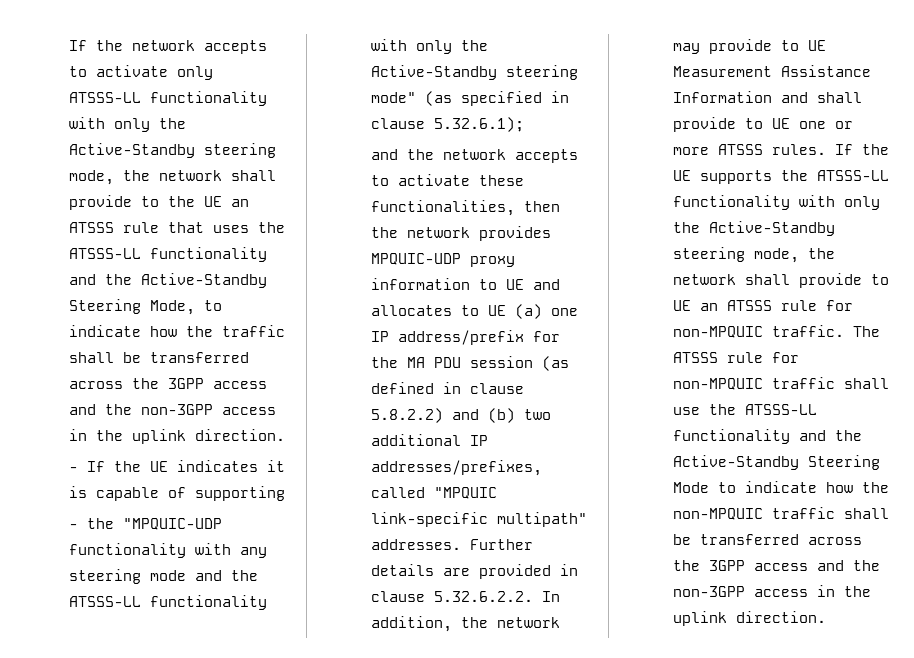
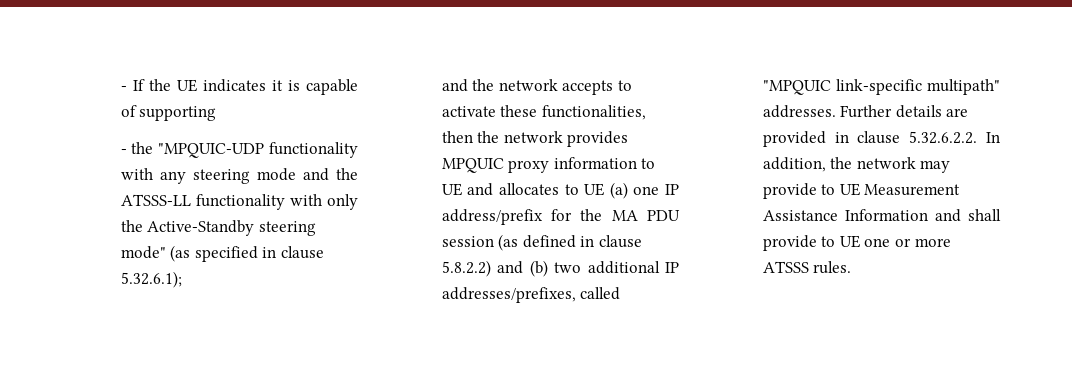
- If the network accepts to activate only ATSSS-LL functionality with only the Active-Standby steering mode, the network shall provide to the UE an ATSSS rule that uses the ATSSS-LL functionality and the Active-Standby Steering Mode, to indicate how the traffic shall be transferred across the 3GPP access and the non-3GPP access in the uplink direction.
- and the network accepts to activate these functionalities, then the network provides MPQUIC-UDP proxy information to UE and allocates to UE (a) one IP address/prefix for the MA PDU session (as defined in clause 5.8.2.2) and (b) two additional IP addresses/prefixes, called "MPQUIC link-specific multipath" addresses.
+ and the network accepts to activate these functionalities, then the network provides MPQUIC proxy information to UE and allocates to UE (a) one IP address/prefix for the MA PDU session (as defined in clause 5.8.2.2) and (b) two additional IP addresses/prefixes, called "MPQUIC link-specific multipath" addresses.
- If the UE supports the ATSSS-LL functionality with only the Active-Standby steering mode, the network shall provide to UE an ATSSS rule for non-MPQUIC traffic. The ATSSS rule for non-MPQUIC traffic shall use the ATSSS-LL functionality and the Active-Standby Steering Mode to indicate how the non-MPQUIC traffic shall be transferred across the 3GPP access and the non-3GPP access in the uplink direction.

